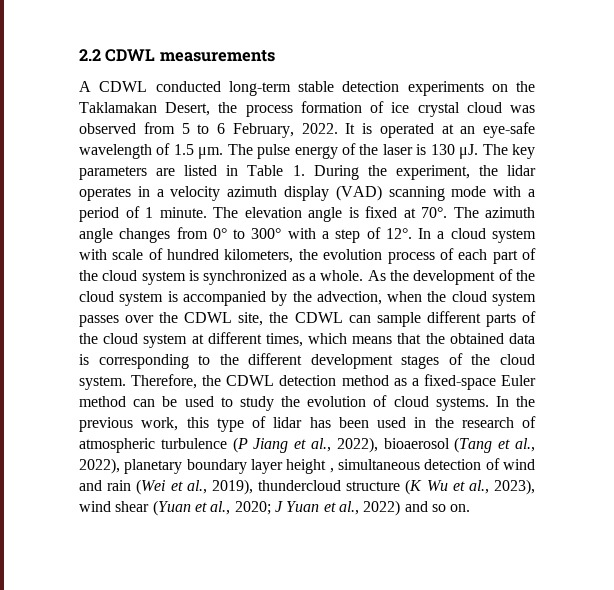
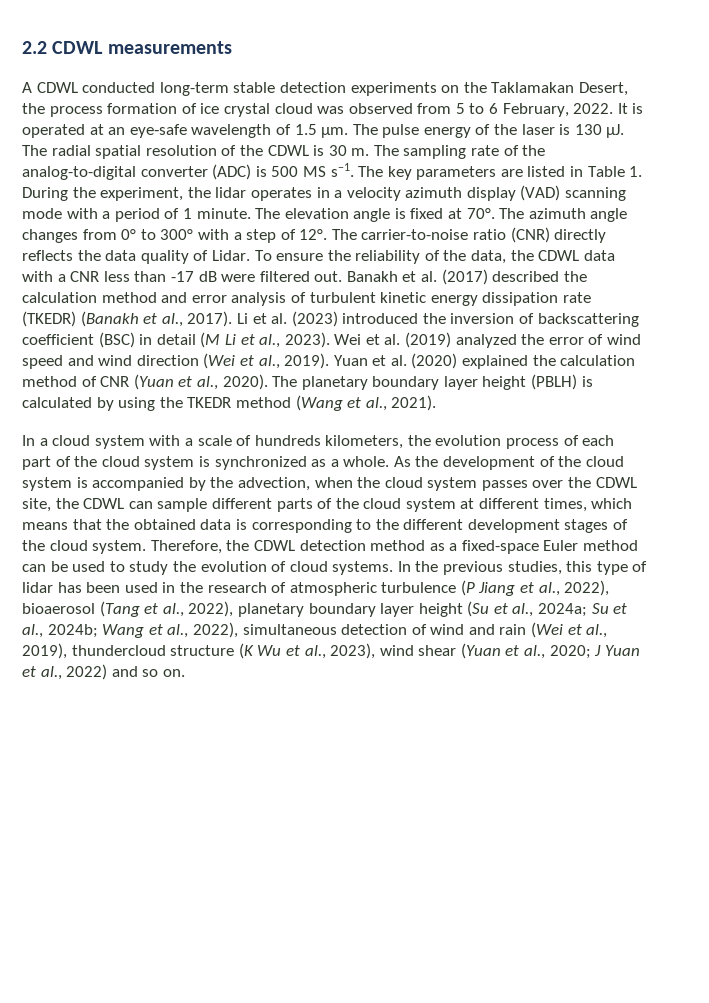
- The key parameters are listed in Table 1. During the experiment, the lidar operates in a velocity azimuth display (VAD) scanning mode with a period of 1 minute.
+ The radial spatial resolution of the CDWL is 30 m. The sampling rate of the analog-to-digital converter (ADC) is 500 MS s−1. The key parameters are listed in Table 1. During the experiment, the lidar operates in a velocity azimuth display (VAD) scanning mode with a period of 1 minute.
- The azimuth angle changes from 0° to 300° with a step of 12°. In a cloud system with scale of hundred kilometers, the evolution process of each part of the cloud system is synchronized as a whole.
+ The azimuth angle changes from 0° to 300° with a step of 12°. The carrier-to-noise ratio (CNR) directly reflects the data quality of Lidar. To ensure the reliability of the data, the CDWL data with a CNR less than -17 dB were filtered out. Banakh et al. (2017) described the calculation method and error analysis of turbulent kinetic energy dissipation rate (TKEDR) (Banakh et al., 2017). Li et al. (2023) introduced the inversion of backscattering coefficient (BSC) in detail (M Li et al., 2023). Wei et al. (2019) analyzed the error of wind speed and wind direction (Wei et al., 2019). Yuan et al. (2020) explained the calculation method of CNR (Yuan et al., 2020). The planetary boundary layer height (PBLH) is calculated by using the TKEDR method (Wang et al., 2021).
+ In a cloud system with a scale of hundreds kilometers, the evolution process of each part of the cloud system is synchronized as a whole.
- In the previous work, this type of lidar has been used in the research of atmospheric turbulence (P Jiang et al., 2022), bioaerosol (Tang et al., 2022), planetary boundary layer height , simultaneous detection of wind and rain (Wei et al., 2019), thundercloud structure (K Wu et al., 2023), wind shear (Yuan et al., 2020;
+ In the previous studies, this type of lidar has been used in the research of atmospheric turbulence (P Jiang et al., 2022), bioaerosol (Tang et al., 2022), planetary boundary layer height (Su et al., 2024a; Su et al., 2024b; Wang et al., 2022), simultaneous detection of wind and rain (Wei et al., 2019), thundercloud structure (K Wu et al., 2023), wind shear (Yuan et al., 2020;

